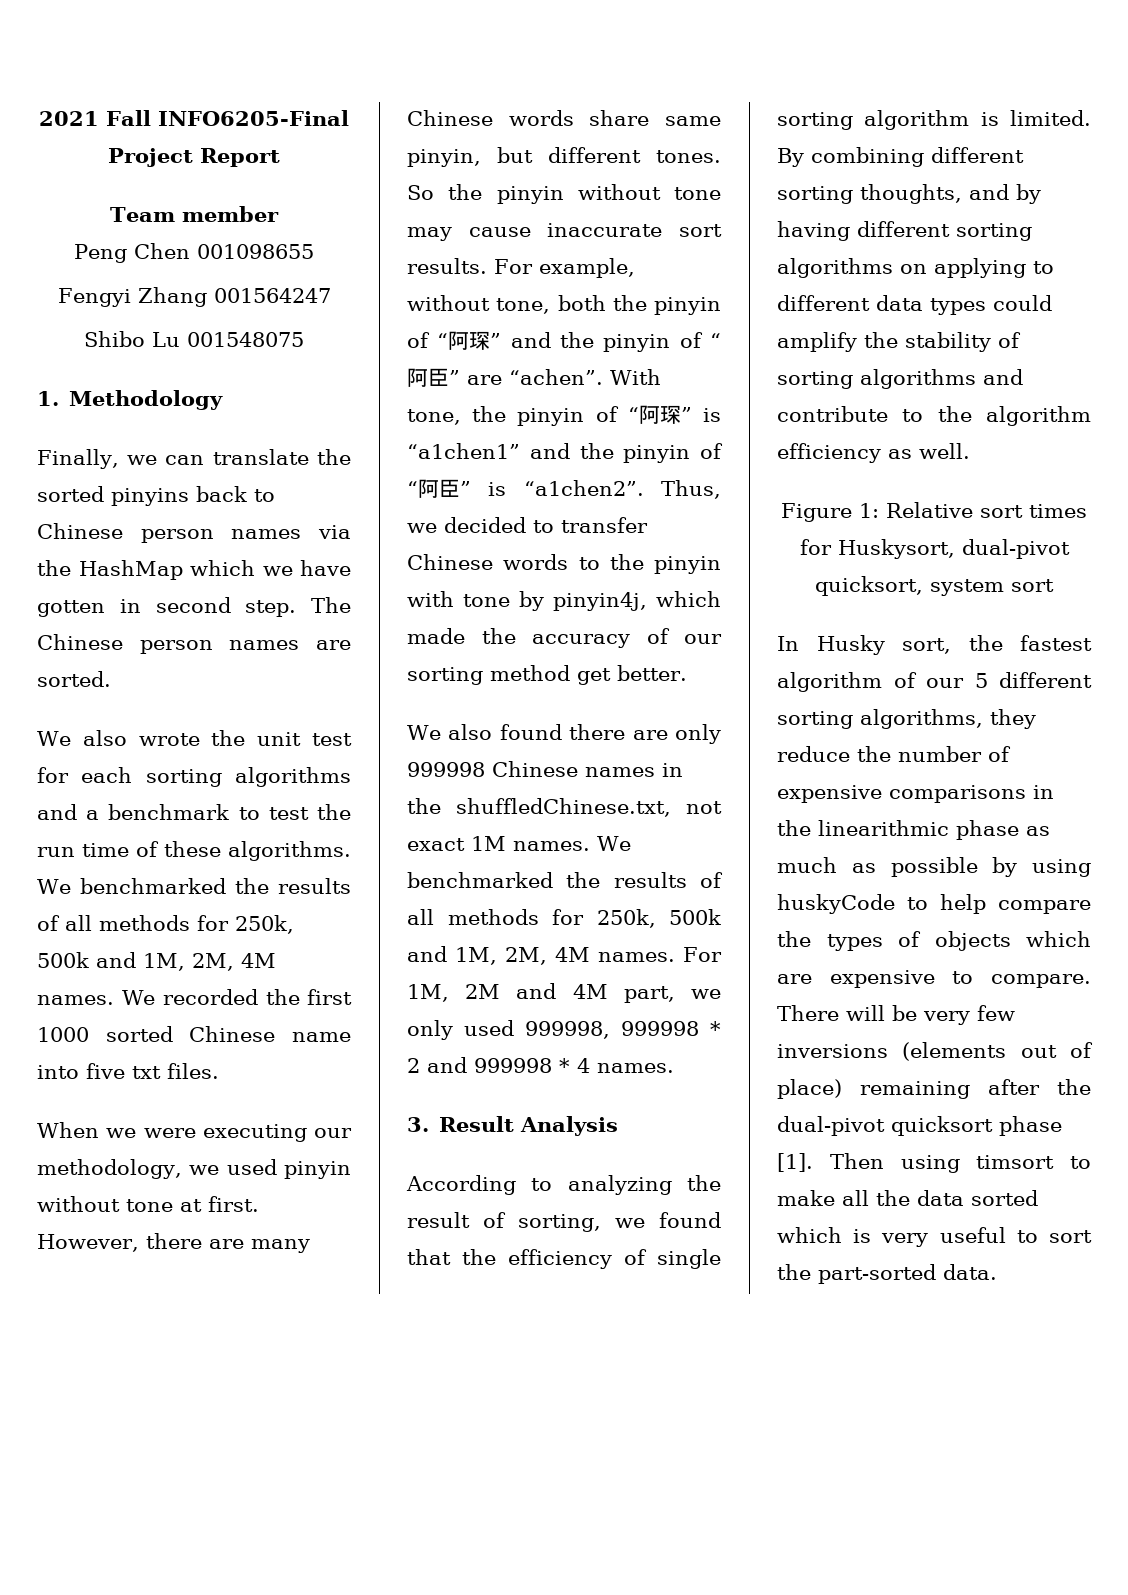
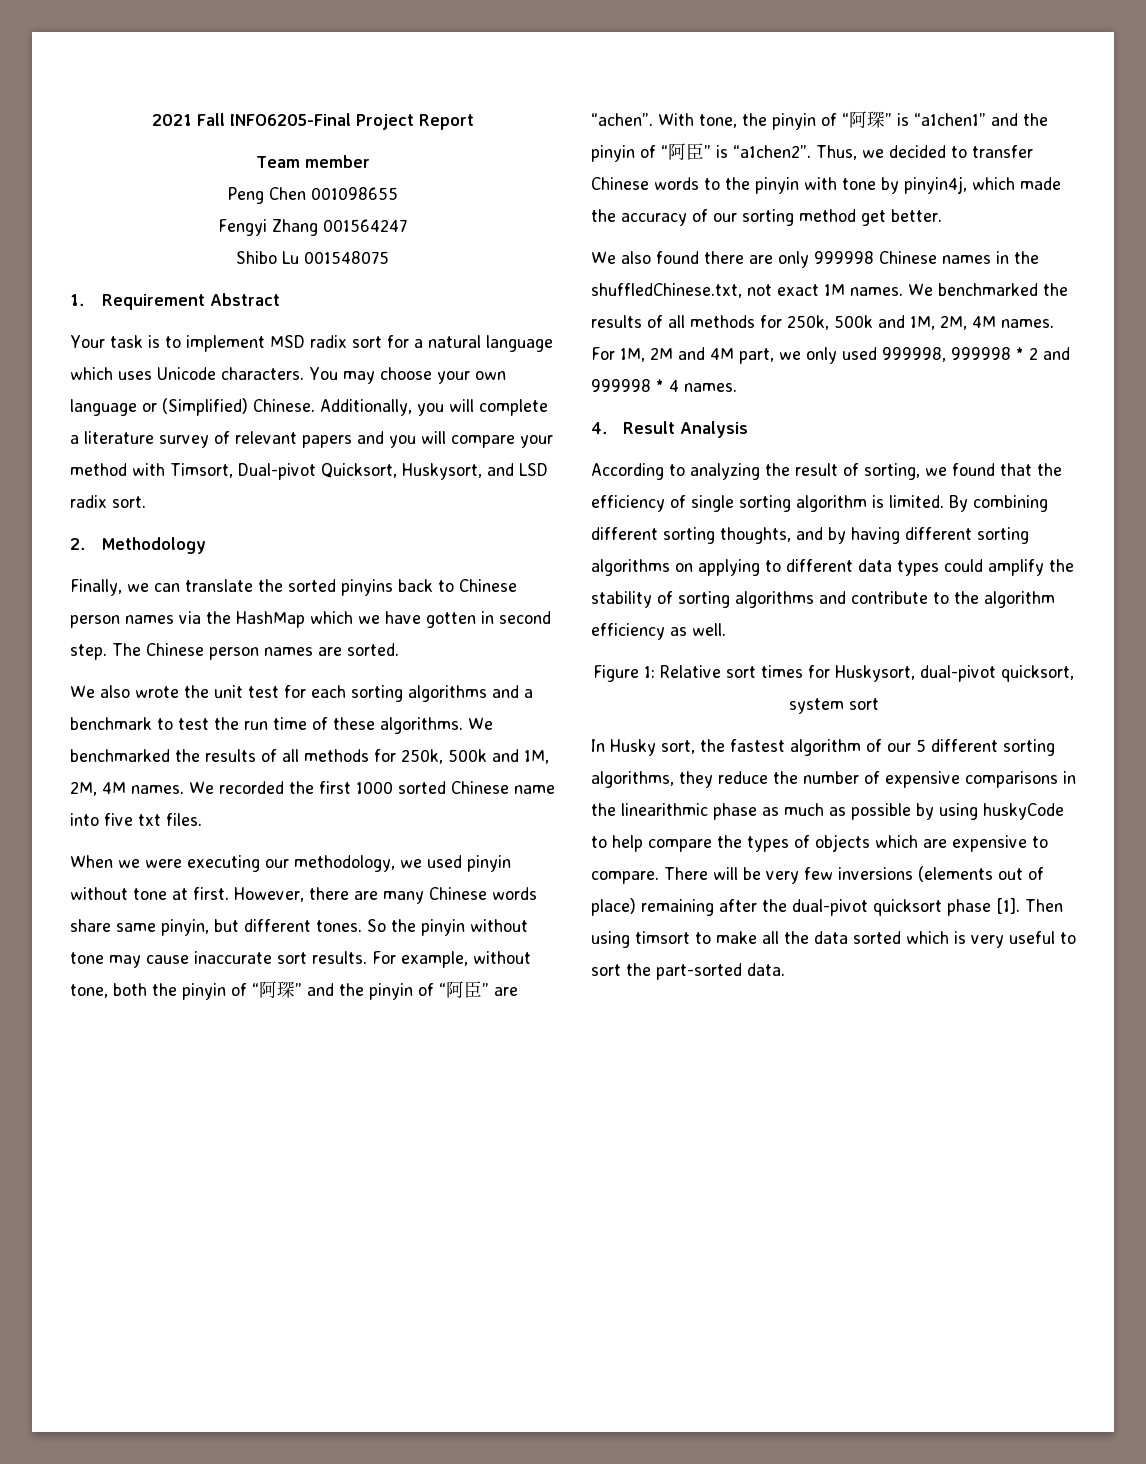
- 1. Methodology
+ 1. Requirement Abstract
+ Your task is to implement MSD radix sort for a natural language which uses Unicode characters. You may choose your own language or (Simplified) Chinese. Additionally, you will complete a literature survey of relevant papers and you will compare your method with Timsort, Dual-pivot Quicksort, Huskysort, and LSD radix sort.
+ 2. Methodology
- 3. Result Analysis
+ 4. Result Analysis

